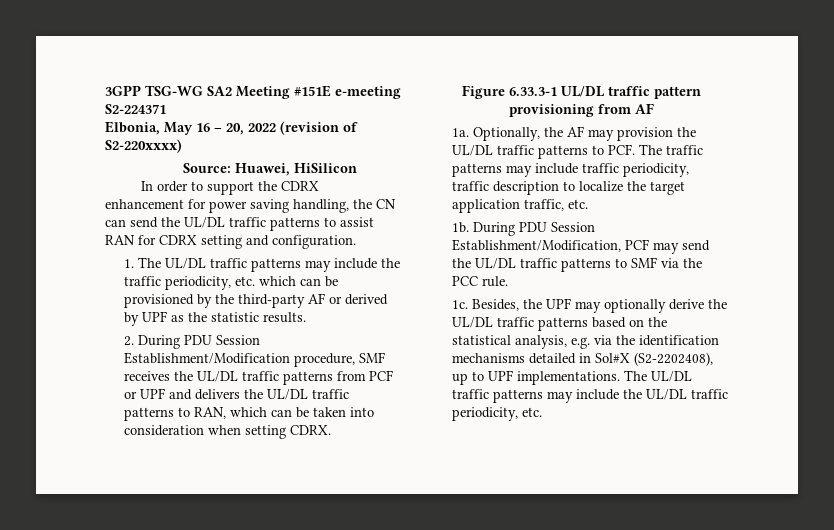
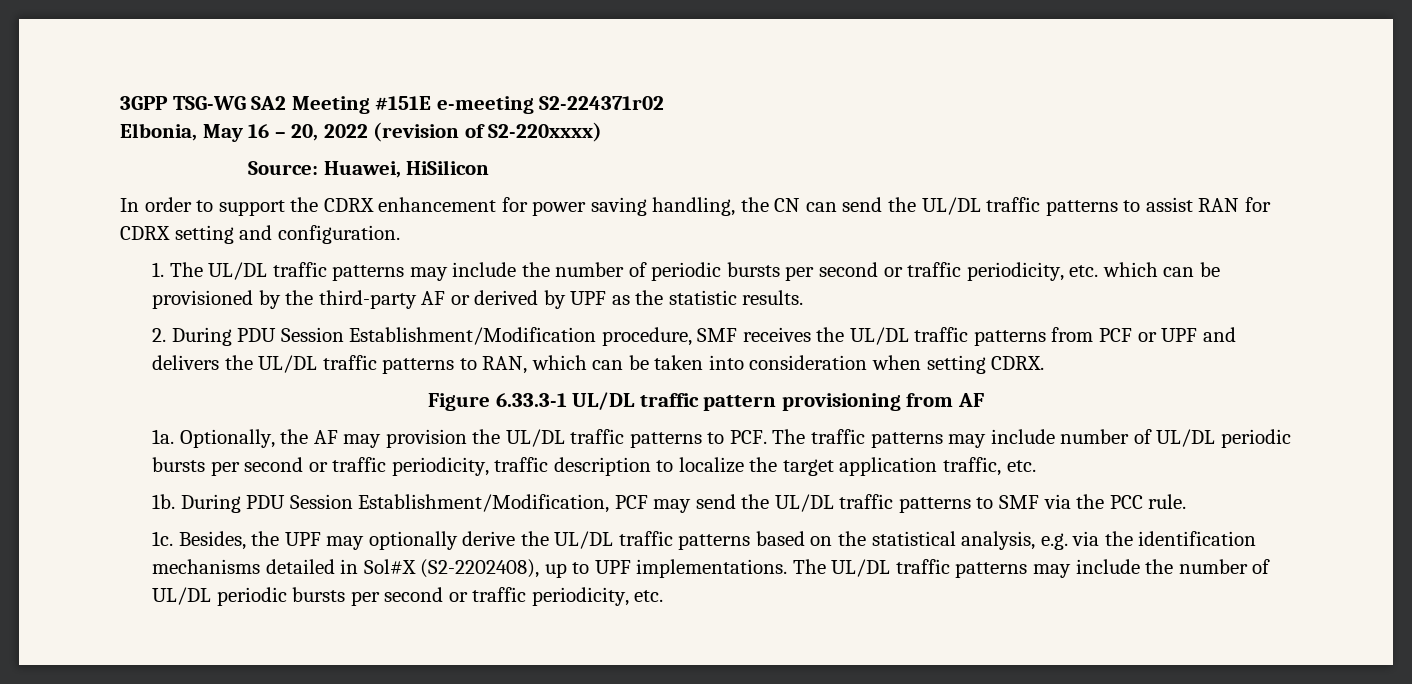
- 3GPP TSG-WG SA2 Meeting #151E e-meeting S2-224371
+ 3GPP TSG-WG SA2 Meeting #151E e-meeting S2-224371r02
- 1. The UL/DL traffic patterns may include the traffic periodicity, etc. which can be provisioned by the third-party AF or derived by UPF as the statistic results.
+ 1. The UL/DL traffic patterns may include the number of periodic bursts per second or traffic periodicity, etc. which can be provisioned by the third-party AF or derived by UPF as the statistic results.
- Optionally, the AF may provision the UL/DL traffic patterns to PCF. The traffic patterns may include traffic periodicity, traffic description to localize the target application traffic, etc.
+ Optionally, the AF may provision the UL/DL traffic patterns to PCF. The traffic patterns may include number of UL/DL periodic bursts per second or traffic periodicity, traffic description to localize the target application traffic, etc.
- The UL/DL traffic patterns may include the UL/DL traffic periodicity, etc.
+ The UL/DL traffic patterns may include the number of UL/DL periodic bursts per second or traffic periodicity, etc.

